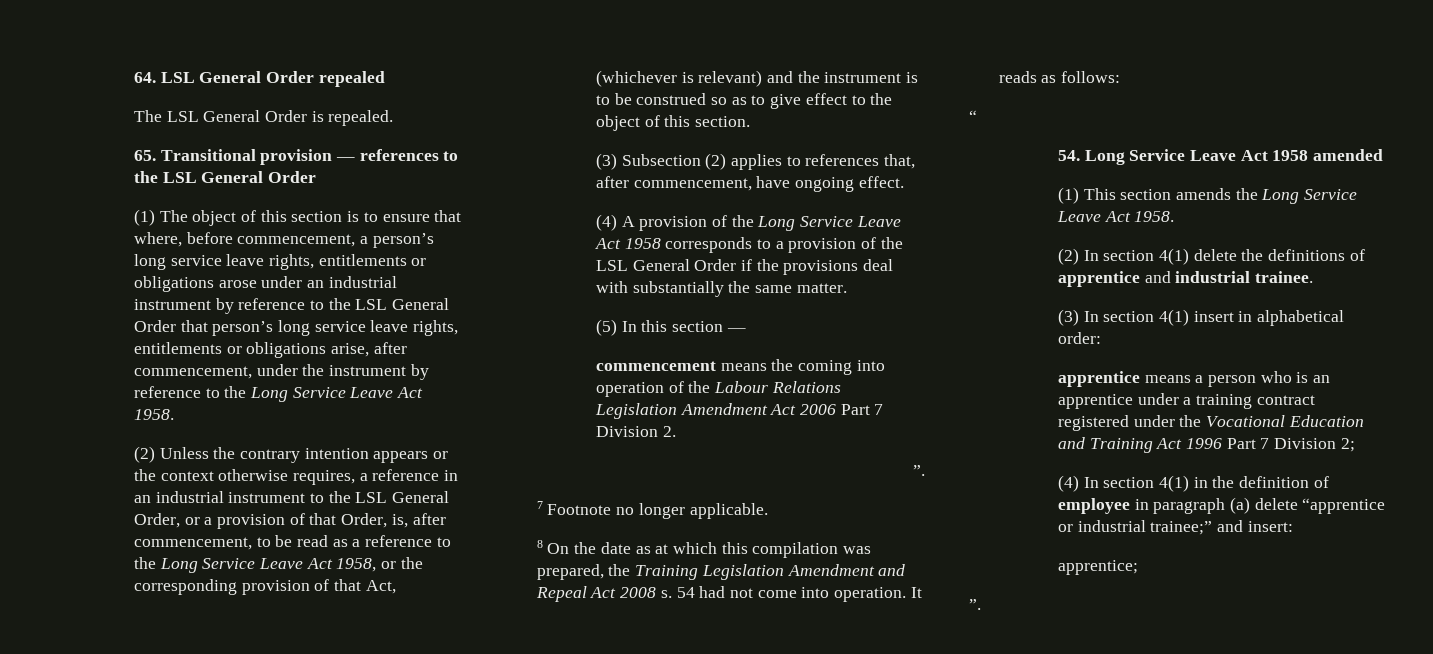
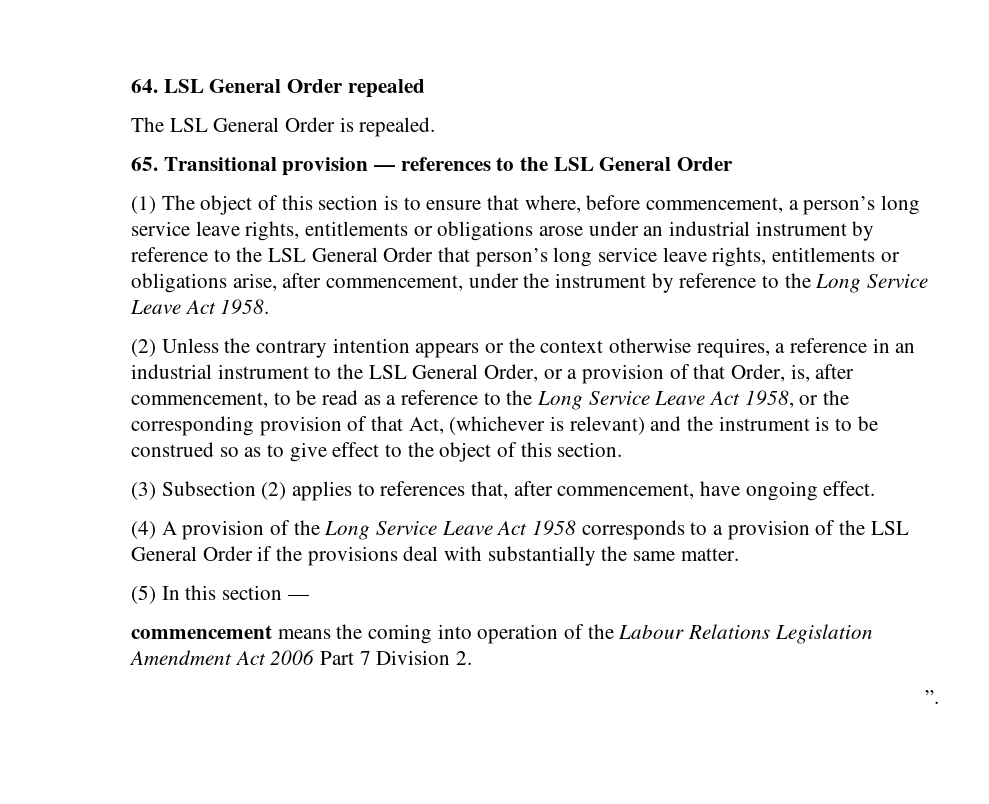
- 7 Footnote no longer applicable.
- 8 On the date as at which this compilation was prepared, the Training Legislation Amendment and Repeal Act 2008 s. 54 had not come into operation. It reads as follows:
- “
- 54. Long Service Leave Act 1958 amended
- (1) This section amends the Long Service Leave Act 1958.
- (2) In section 4(1) delete the definitions of apprentice and industrial trainee.
- (3) In section 4(1) insert in alphabetical order:
- apprentice means a person who is an apprentice under a training contract registered under the Vocational Education and Training Act 1996 Part 7 Division 2;
- (4) In section 4(1) in the definition of employee in paragraph (a) delete “apprentice or industrial trainee;” and insert:
- apprentice;
- ”.

